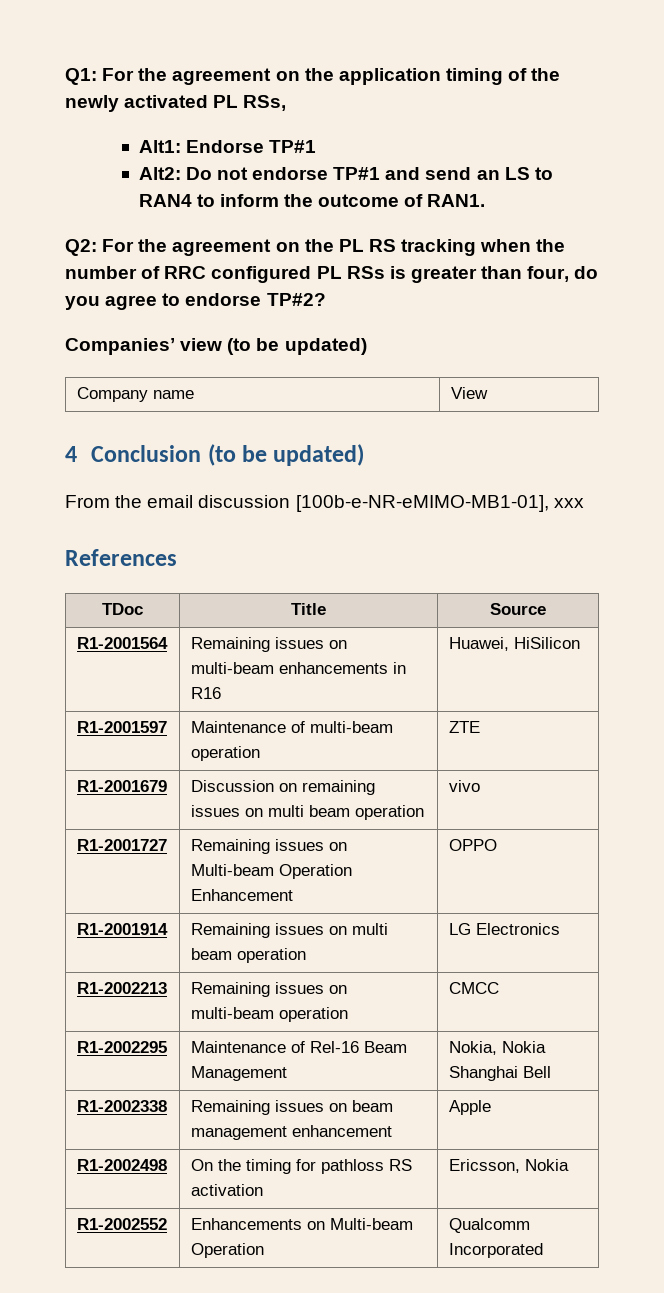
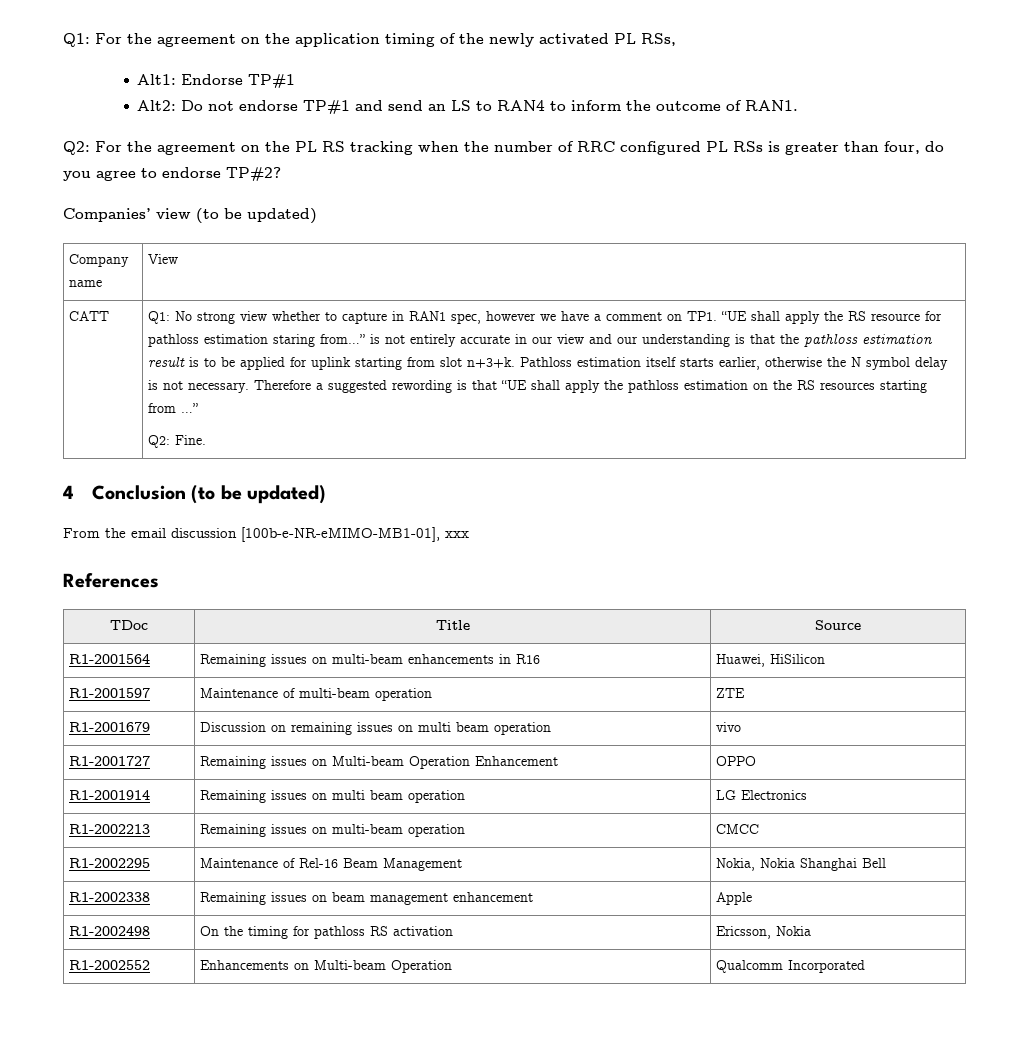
+ CATT | Q1: No strong view whether to capture in RAN1 spec, however we have a comment on TP1. “UE shall apply the RS resource for pathloss estimation staring from…” is not entirely accurate in our view and our understanding is that the pathloss estimation result is to be applied for uplink starting from slot n+3+k. Pathloss estimation itself starts earlier, otherwise the N symbol delay is not necessary. Therefore a suggested rewording is that “UE shall apply the pathloss estimation on the RS resources starting from …”
+ Q2: Fine.

